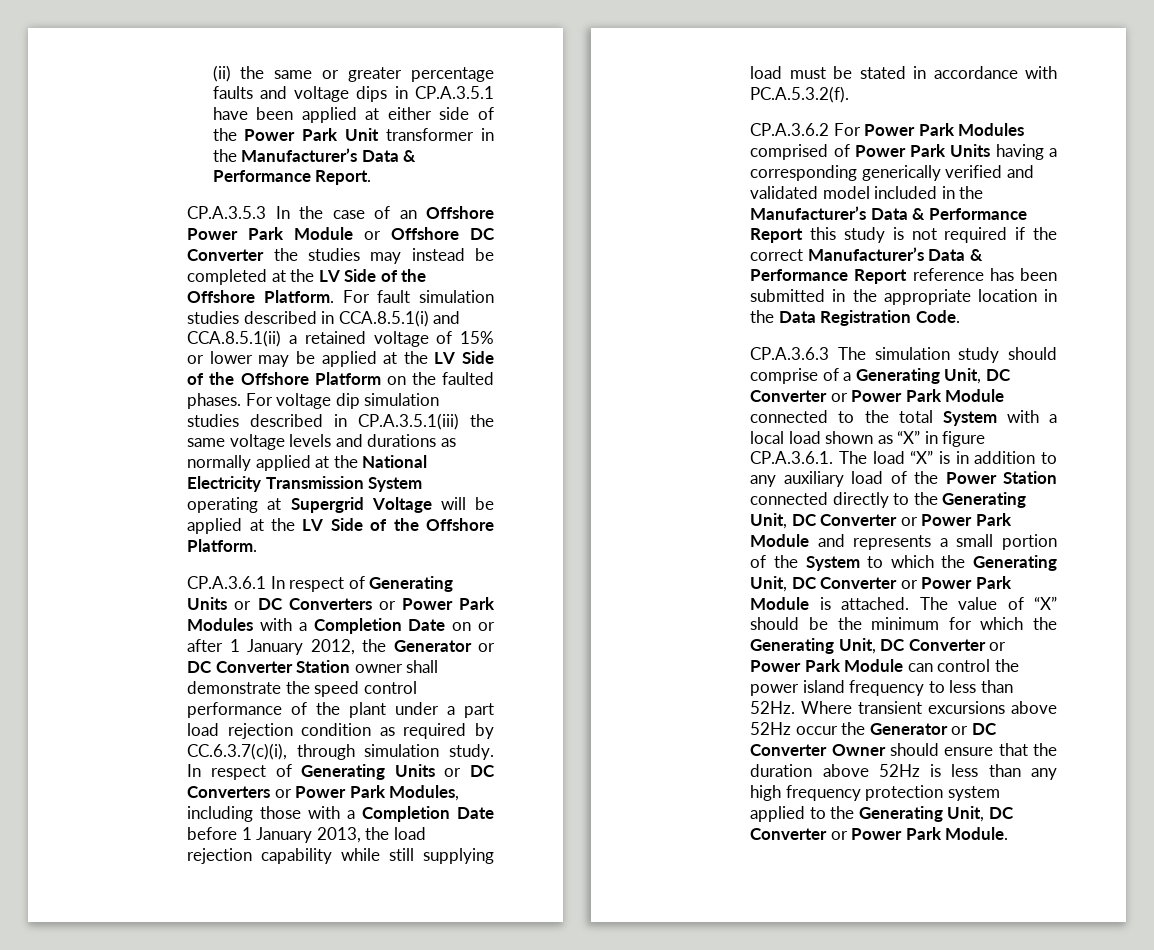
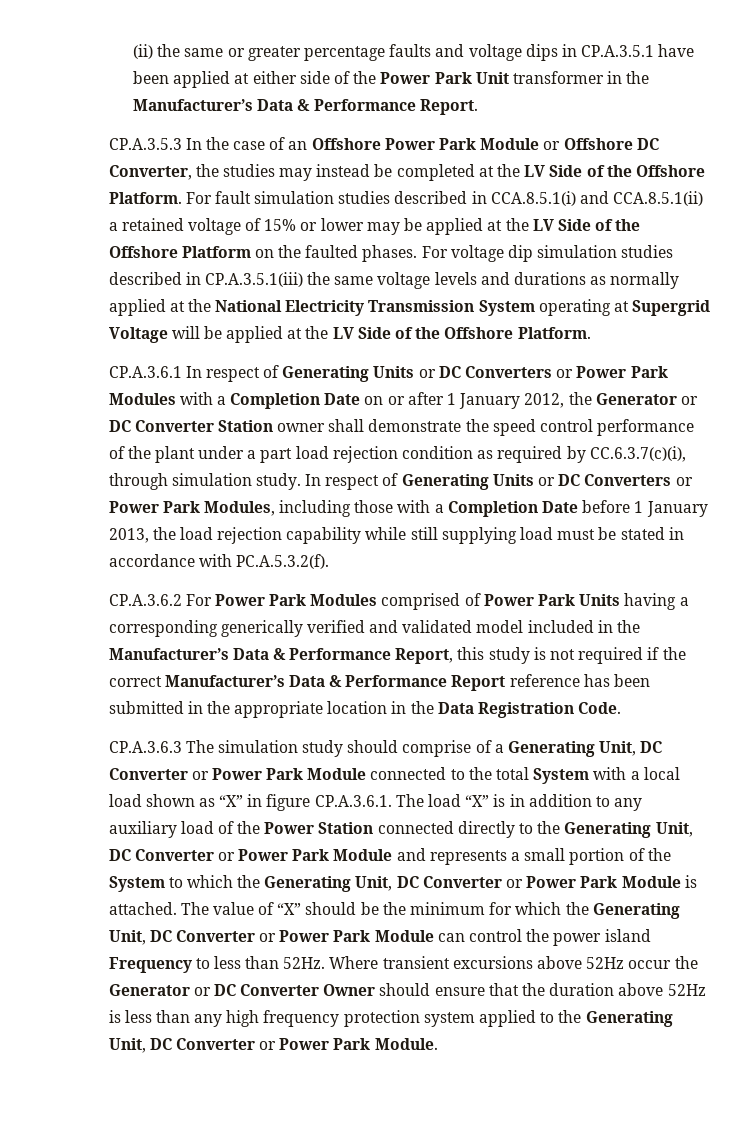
- CP.A.3.5.3 In the case of an Offshore Power Park Module or Offshore DC Converter the studies may instead be completed at the LV Side of the Offshore Platform.
+ CP.A.3.5.3 In the case of an Offshore Power Park Module or Offshore DC Converter, the studies may instead be completed at the LV Side of the Offshore Platform.
- CP.A.3.6.2 For Power Park Modules comprised of Power Park Units having a corresponding generically verified and validated model included in the Manufacturer’s Data & Performance Report this study is not required if the correct Manufacturer’s Data & Performance Report reference has been submitted in the appropriate location in the Data Registration Code.
+ CP.A.3.6.2 For Power Park Modules comprised of Power Park Units having a corresponding generically verified and validated model included in the Manufacturer’s Data & Performance Report, this study is not required if the correct Manufacturer’s Data & Performance Report reference has been submitted in the appropriate location in the Data Registration Code.
- The value of “X” should be the minimum for which the Generating Unit, DC Converter or Power Park Module can control the power island frequency to less than 52Hz.
+ The value of “X” should be the minimum for which the Generating Unit, DC Converter or Power Park Module can control the power island Frequency to less than 52Hz.

